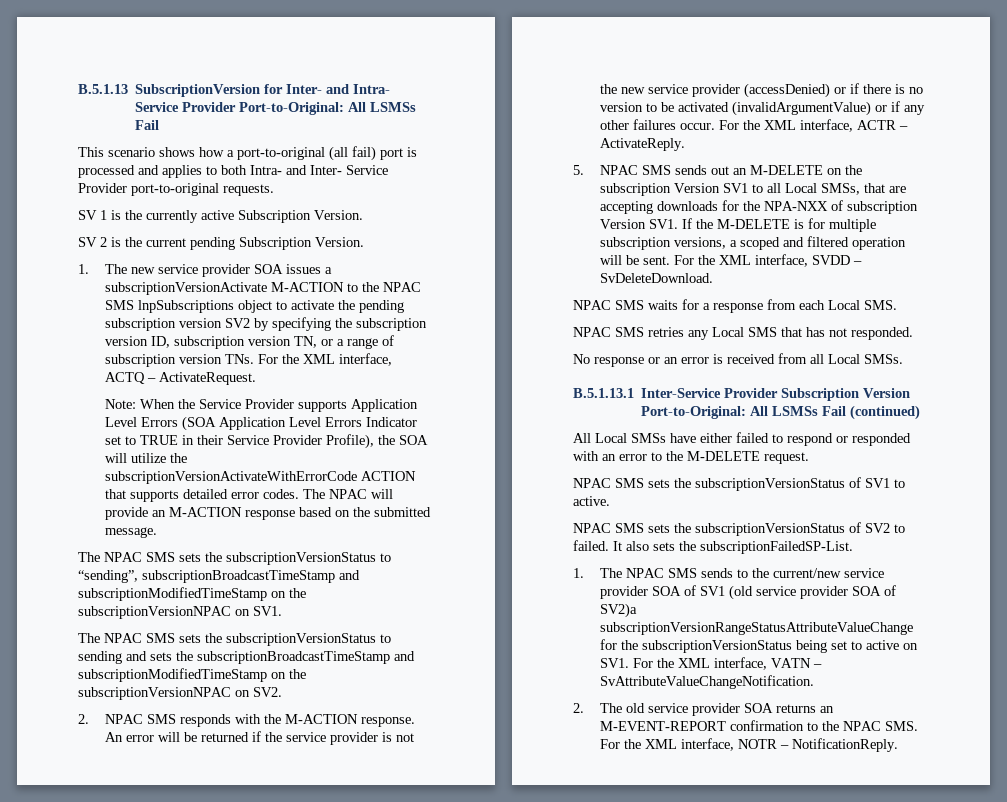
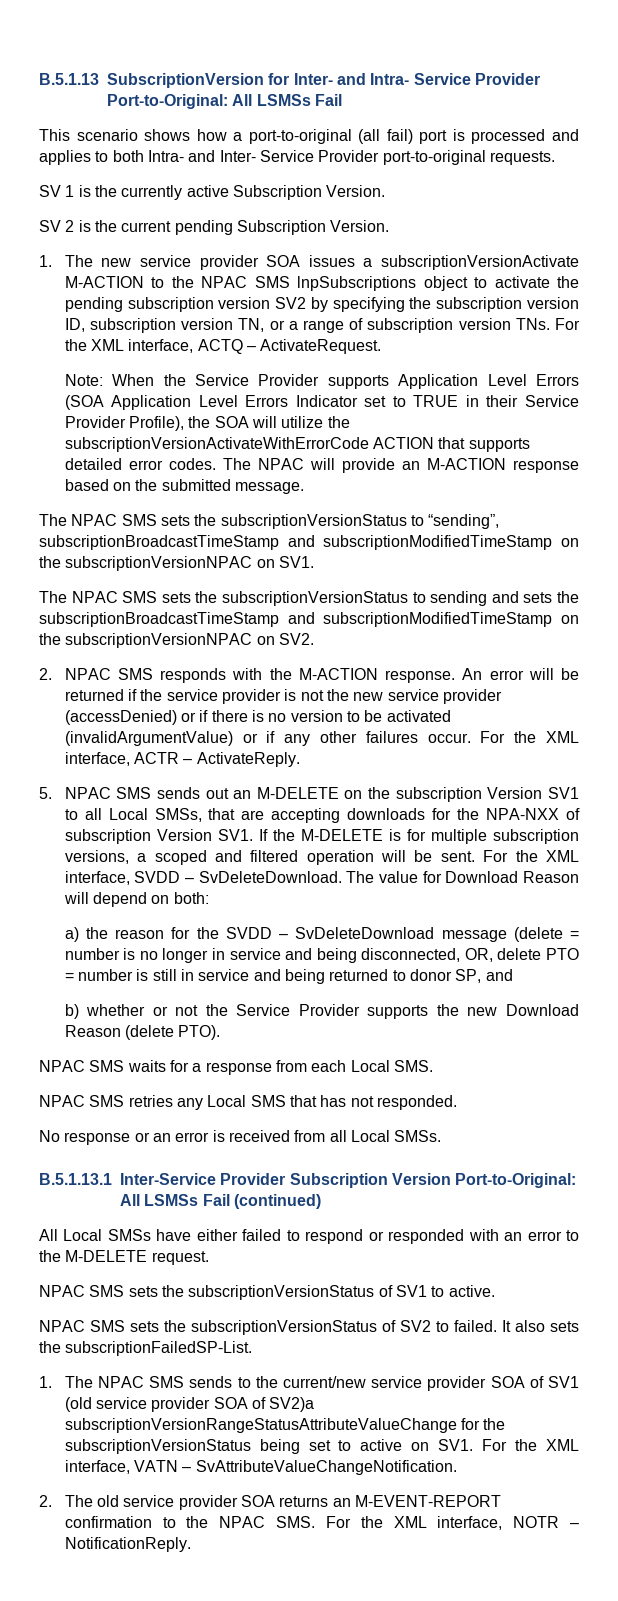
+ The value for Download Reason will depend on both:
+ a) the reason for the SVDD – SvDeleteDownload message (delete = number is no longer in service and being disconnected, OR, delete PTO = number is still in service and being returned to donor SP, and
+ b) whether or not the Service Provider supports the new Download Reason (delete PTO).

